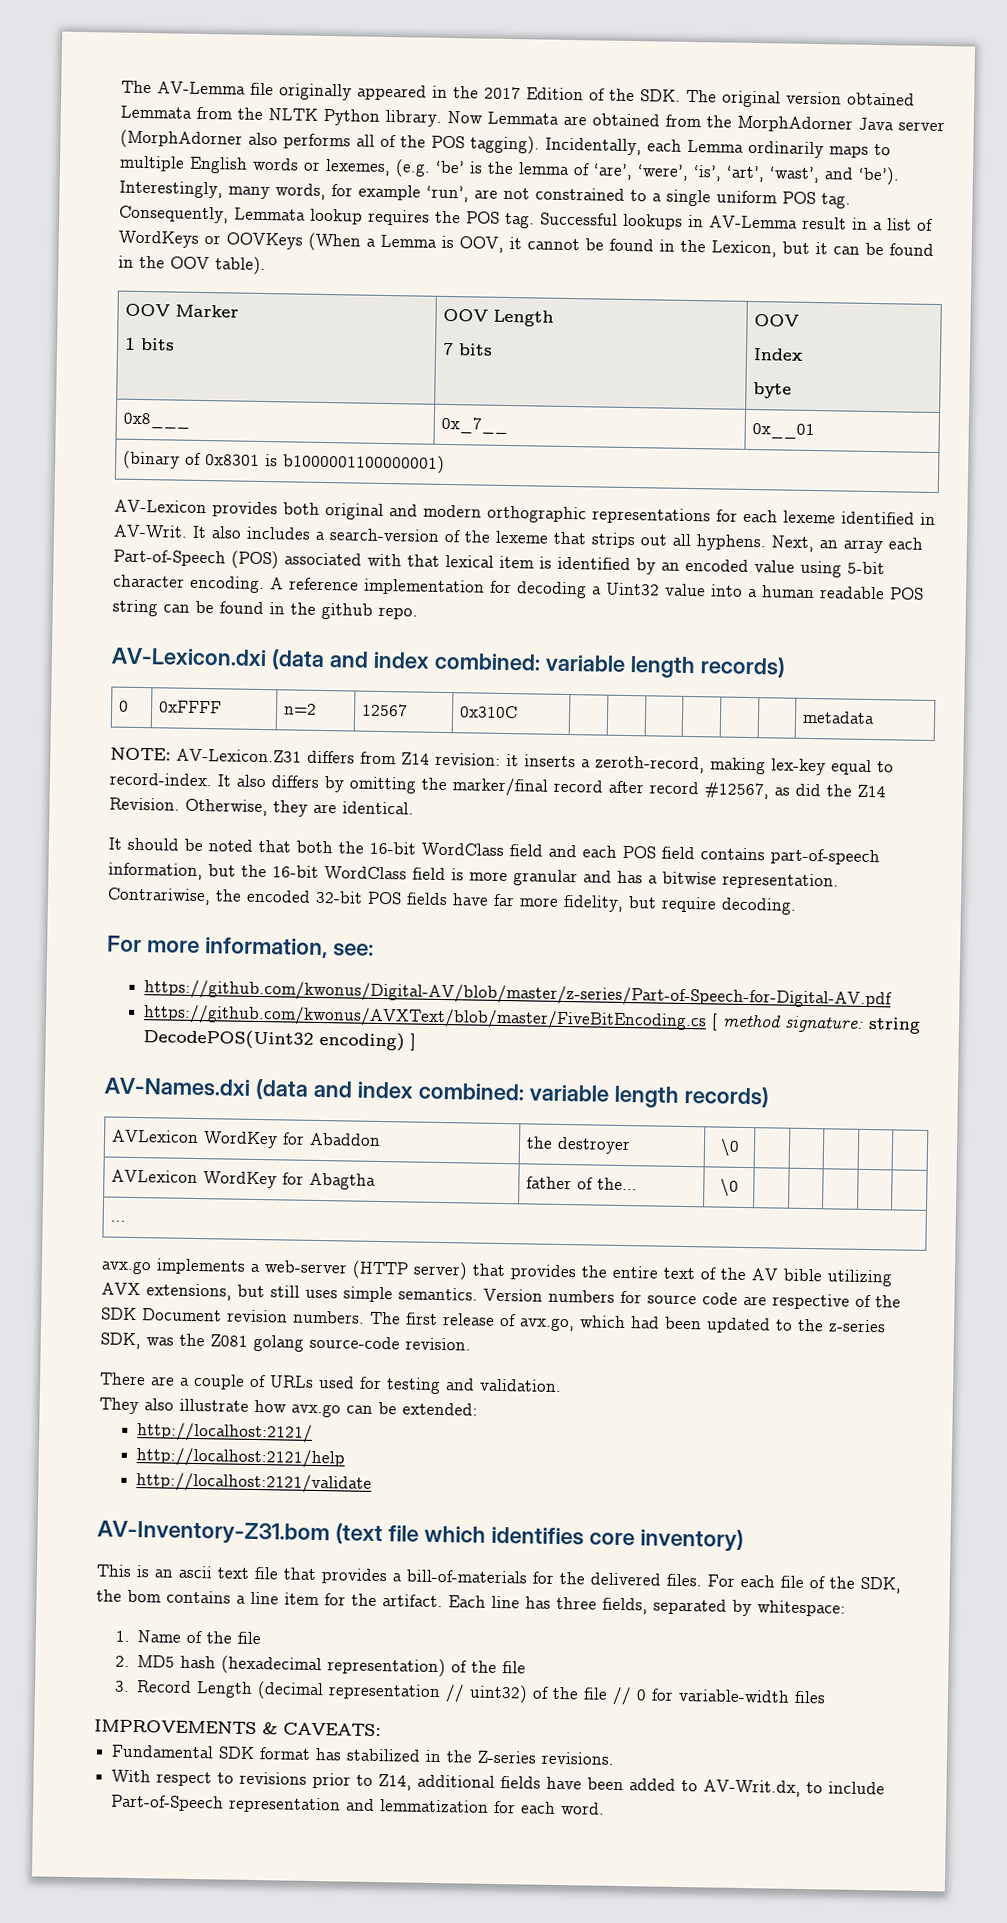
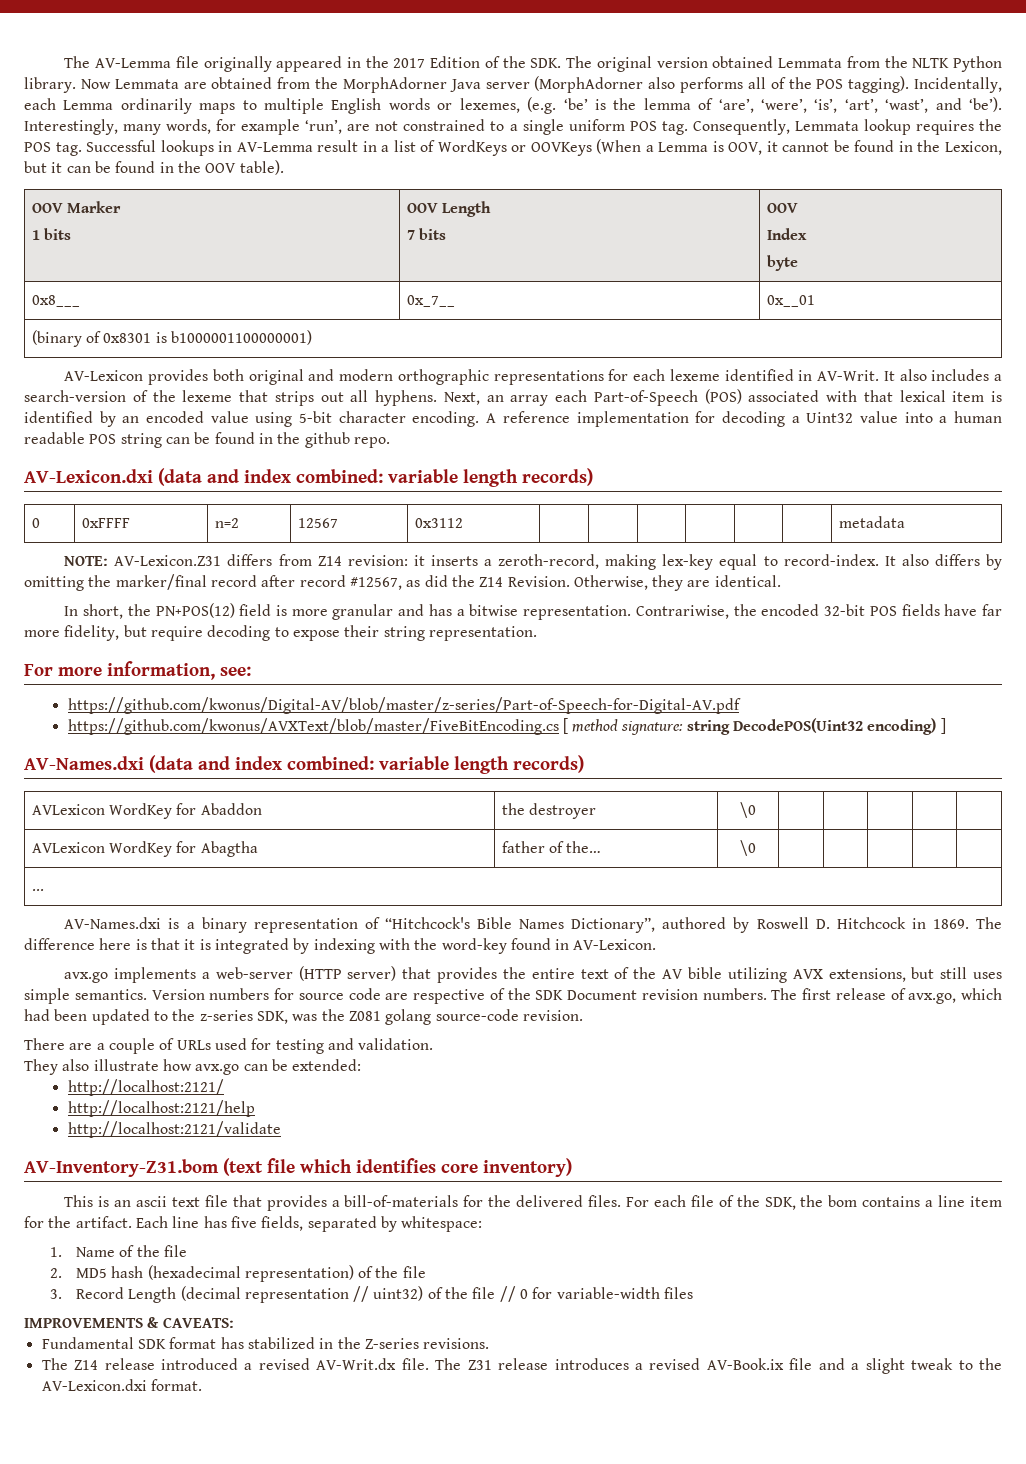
- 0 | 0xFFFF | n=2 | 12567 | 0x310C | | | | | | | metadata
+ 0 | 0xFFFF | n=2 | 12567 | 0x3112 | | | | | | | metadata
- It should be noted that both the 16-bit WordClass field and each POS field contains part-of-speech information, but the 16-bit WordClass field is more granular and has a bitwise representation.
+ In short, the PN+POS(12) field is more granular and has a bitwise representation.
- Contrariwise, the encoded 32-bit POS fields have far more fidelity, but require decoding.
+ Contrariwise, the encoded 32-bit POS fields have far more fidelity, but require decoding to expose their string representation.
+ AV-Names.dxi is a binary representation of “Hitchcock's Bible Names Dictionary”, authored by Roswell D. Hitchcock in 1869. The difference here is that it is integrated by indexing with the word-key found in AV-Lexicon.
- Each line has three fields, separated by whitespace:
+ Each line has five fields, separated by whitespace:
- With respect to revisions prior to Z14, additional fields have been added to AV-Writ.dx, to include Part-of-Speech representation and lemmatization for each word.
+ The Z14 release introduced a revised AV-Writ.dx file. The Z31 release introduces a revised AV-Book.ix file and a slight tweak to the AV-Lexicon.dxi format.

